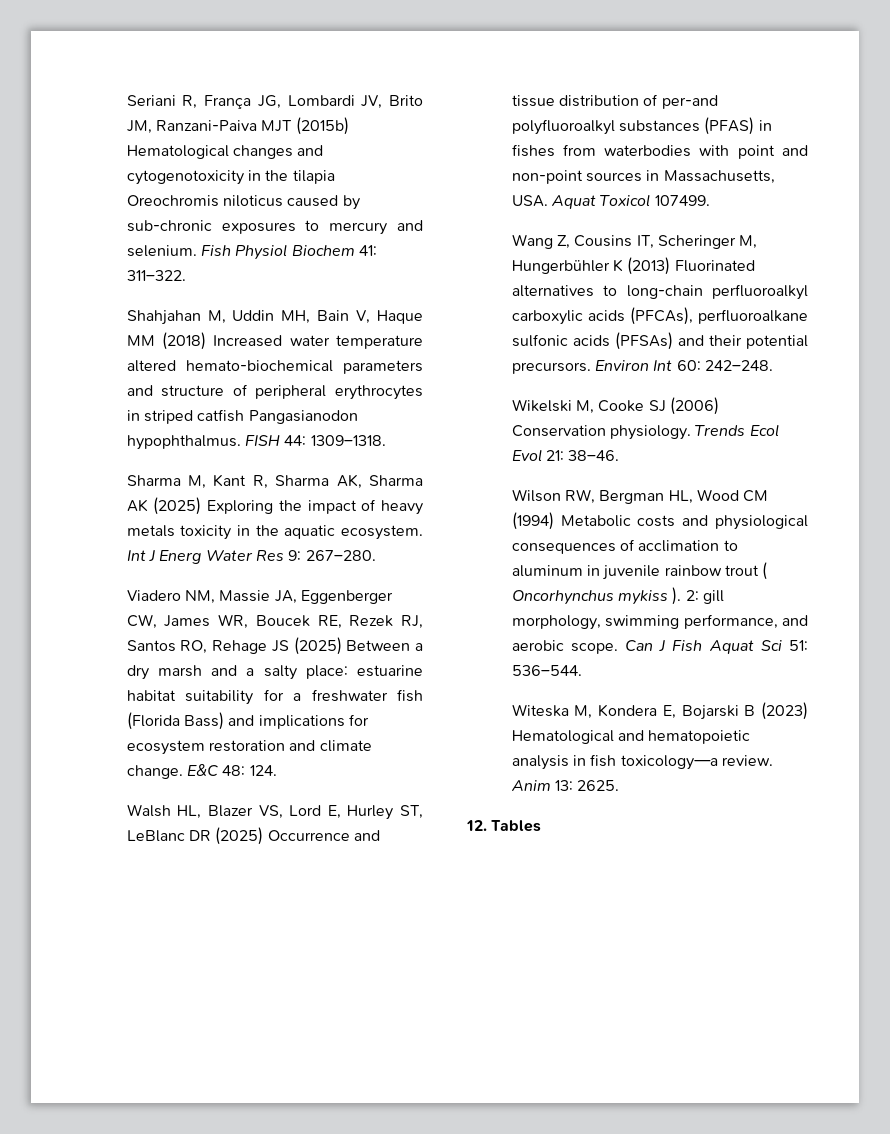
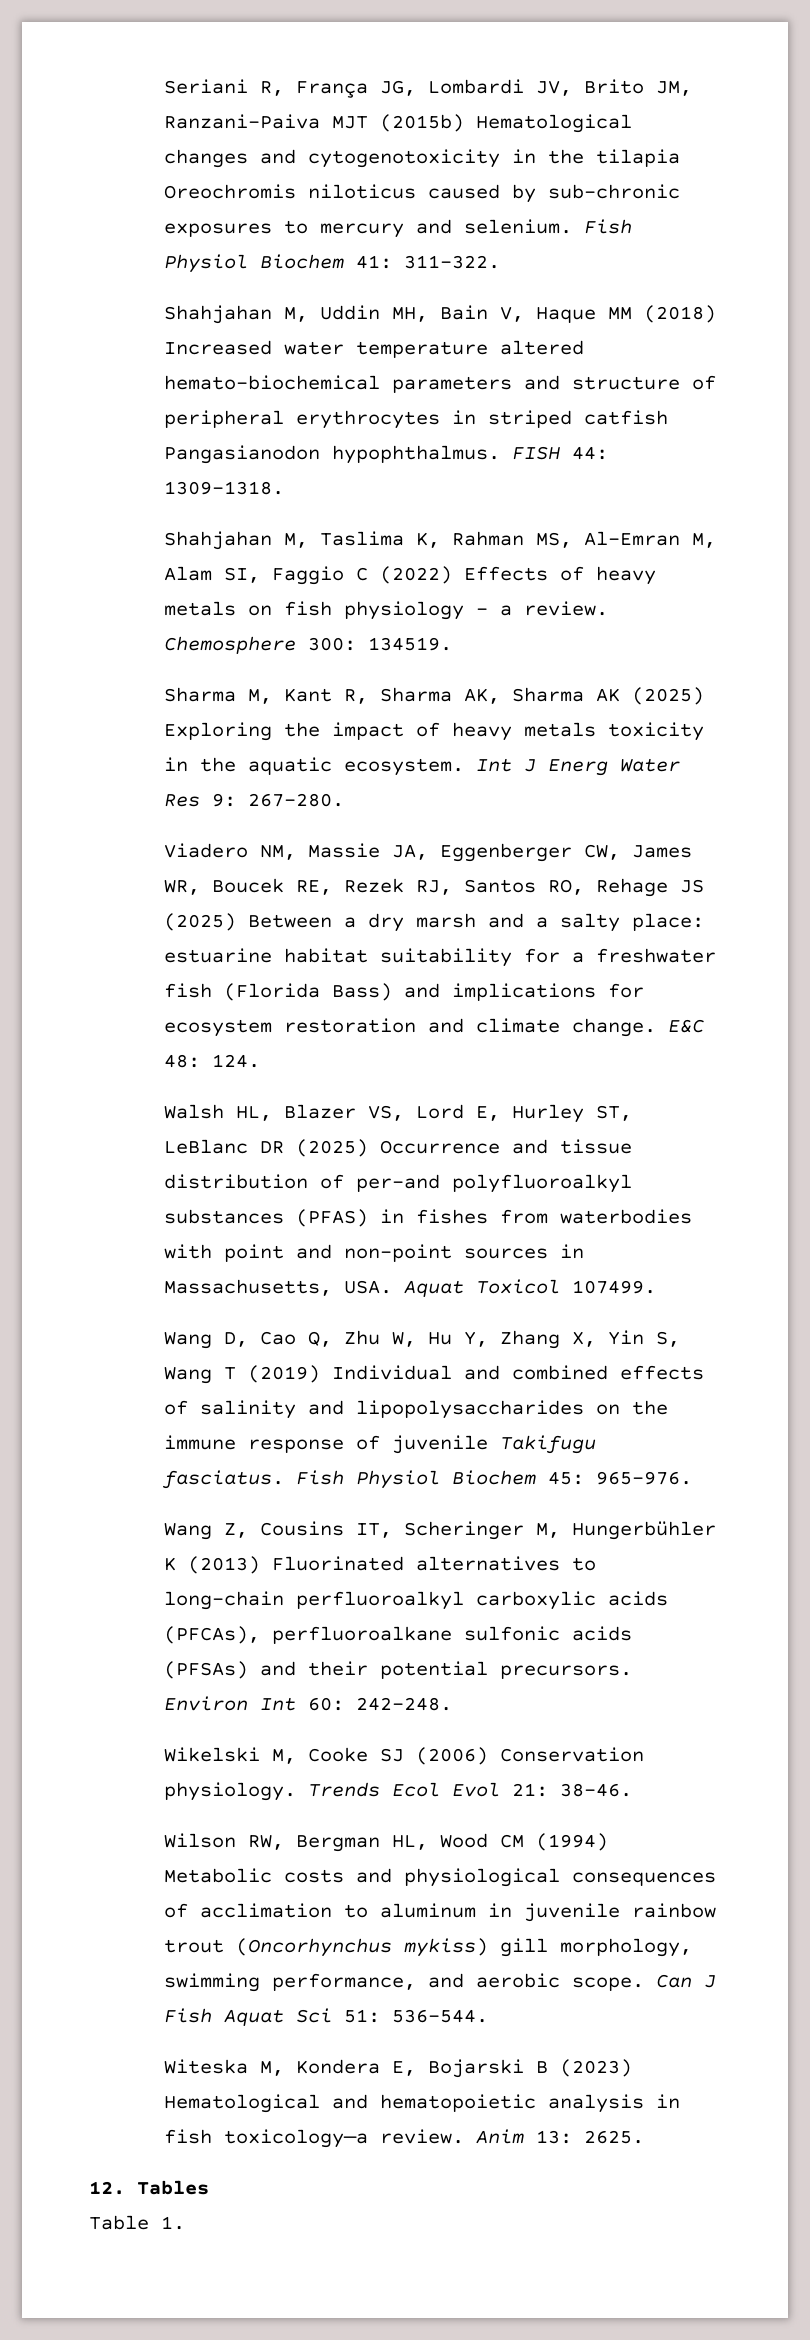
+ Shahjahan M, Taslima K, Rahman MS, Al-Emran M, Alam SI, Faggio C (2022) Effects of heavy metals on fish physiology – a review. Chemosphere 300: 134519.
+ Wang D, Cao Q, Zhu W, Hu Y, Zhang X, Yin S, Wang T (2019) Individual and combined effects of salinity and lipopolysaccharides on the immune response of juvenile Takifugu fasciatus. Fish Physiol Biochem 45: 965–976.
- Wilson RW, Bergman HL, Wood CM (1994) Metabolic costs and physiological consequences of acclimation to aluminum in juvenile rainbow trout ( Oncorhynchus mykiss ). 2: gill morphology, swimming performance, and aerobic scope.
+ Wilson RW, Bergman HL, Wood CM (1994) Metabolic costs and physiological consequences of acclimation to aluminum in juvenile rainbow trout (Oncorhynchus mykiss) gill morphology, swimming performance, and aerobic scope.
+ Table 1.

